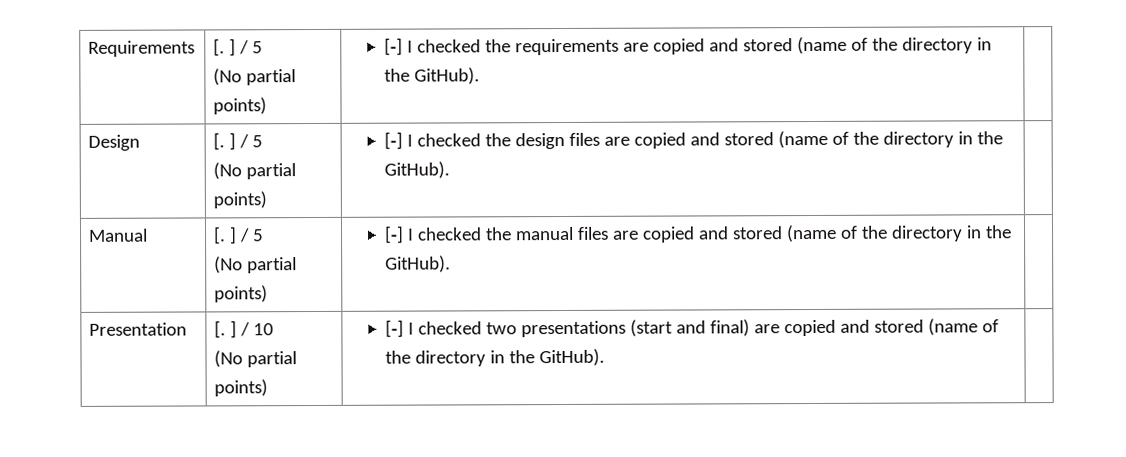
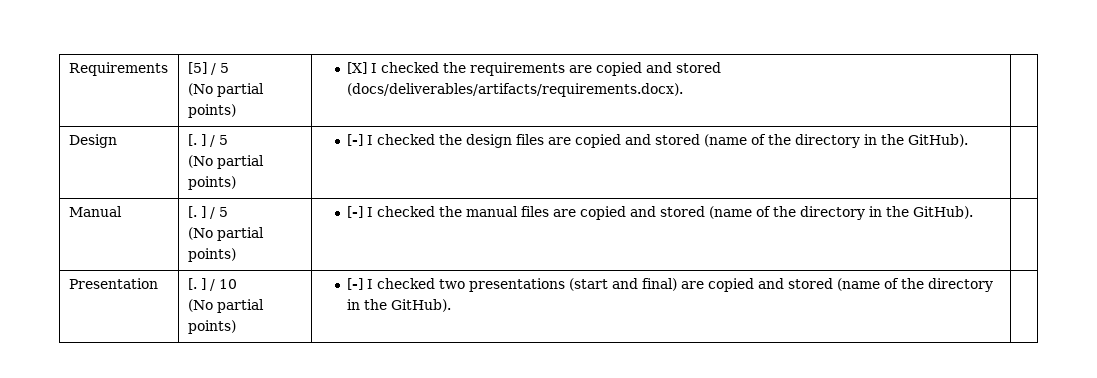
- Requirements | [. ] / 5
- (No partial points) | [-] I checked the requirements are copied and stored (name of the directory in the GitHub). |
+ Requirements | [5] / 5
+ (No partial points) | [X] I checked the requirements are copied and stored (docs/deliverables/artifacts/requirements.docx). |

